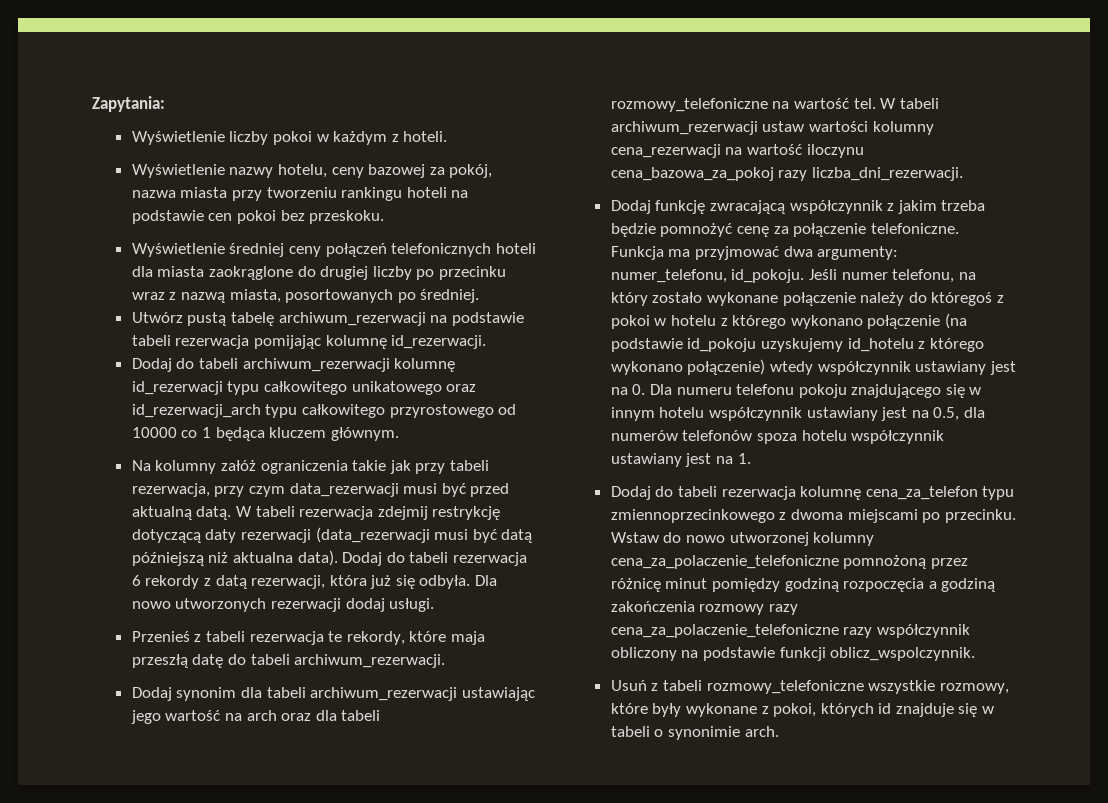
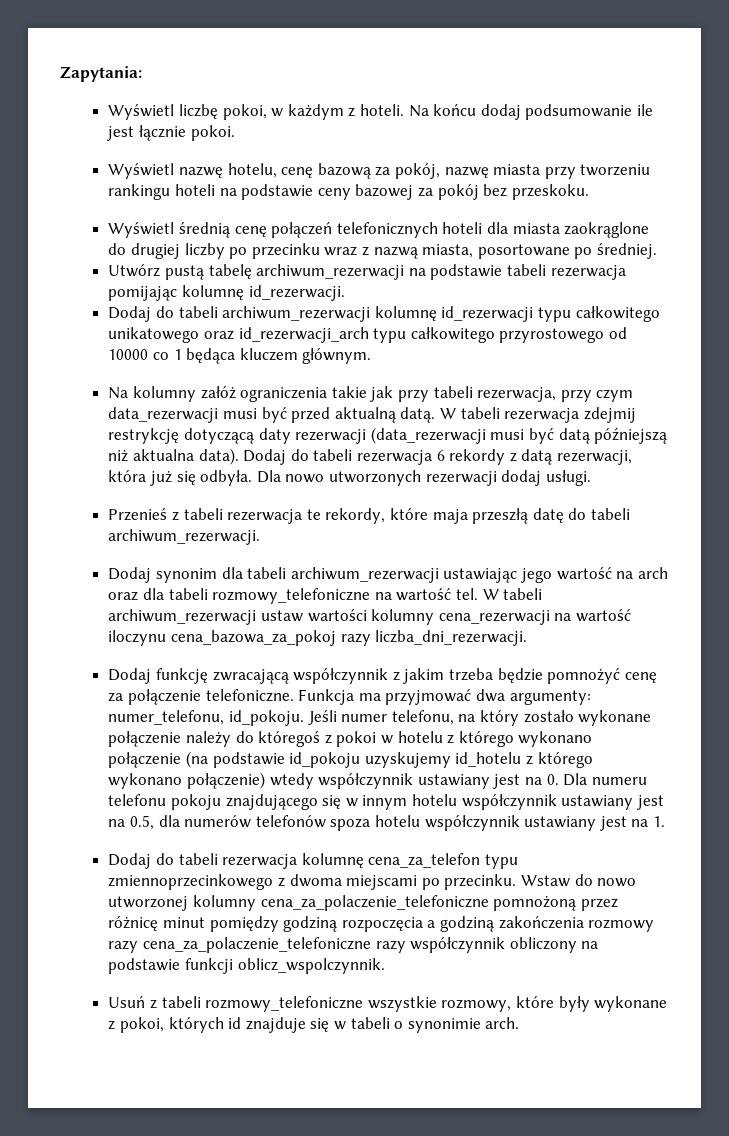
- Wyświetlenie liczby pokoi w każdym z hoteli.
- Wyświetlenie nazwy hotelu, ceny bazowej za pokój, nazwa miasta przy tworzeniu rankingu hoteli na podstawie cen pokoi bez przeskoku.
+ Wyświetl liczbę pokoi, w każdym z hoteli. Na końcu dodaj podsumowanie ile jest łącznie pokoi.
+ Wyświetl nazwę hotelu, cenę bazową za pokój, nazwę miasta przy tworzeniu rankingu hoteli na podstawie ceny bazowej za pokój bez przeskoku.
- Wyświetlenie średniej ceny połączeń telefonicznych hoteli dla miasta zaokrąglone do drugiej liczby po przecinku wraz z nazwą miasta, posortowanych po średniej.
+ Wyświetl średnią cenę połączeń telefonicznych hoteli dla miasta zaokrąglone do drugiej liczby po przecinku wraz z nazwą miasta, posortowane po średniej.

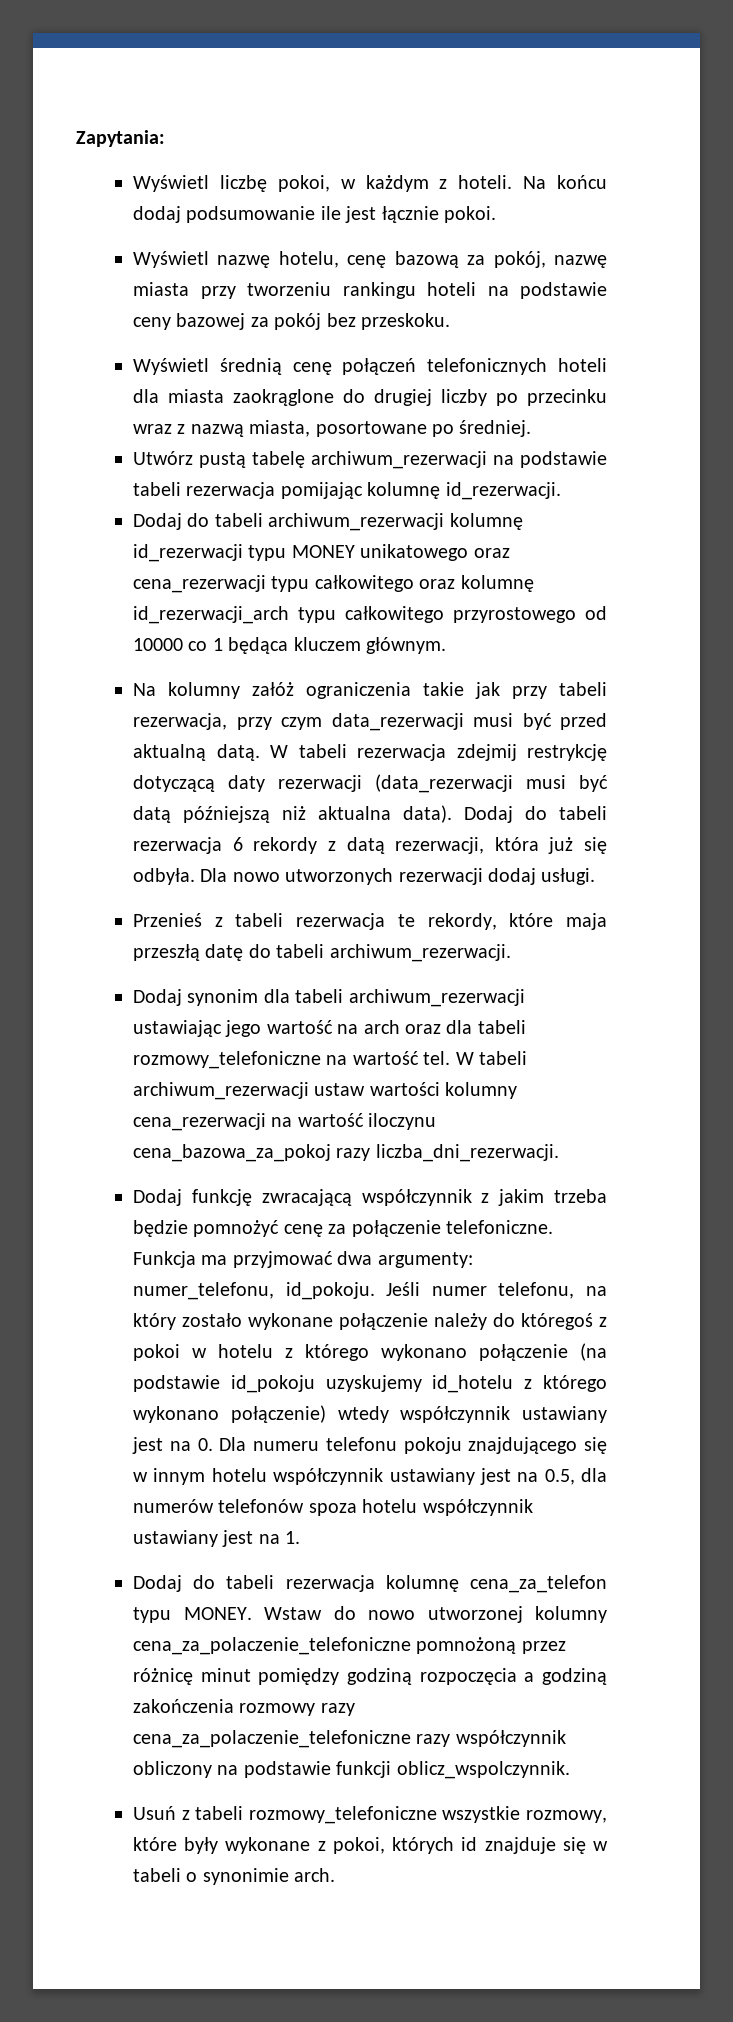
- Dodaj do tabeli archiwum_rezerwacji kolumnę id_rezerwacji typu całkowitego unikatowego oraz id_rezerwacji_arch typu całkowitego przyrostowego od 10000 co 1 będąca kluczem głównym.
+ Dodaj do tabeli archiwum_rezerwacji kolumnę id_rezerwacji typu MONEY unikatowego oraz cena_rezerwacji typu całkowitego oraz kolumnę id_rezerwacji_arch typu całkowitego przyrostowego od 10000 co 1 będąca kluczem głównym.
- Dodaj do tabeli rezerwacja kolumnę cena_za_telefon typu zmiennoprzecinkowego z dwoma miejscami po przecinku.
+ Dodaj do tabeli rezerwacja kolumnę cena_za_telefon typu MONEY.

